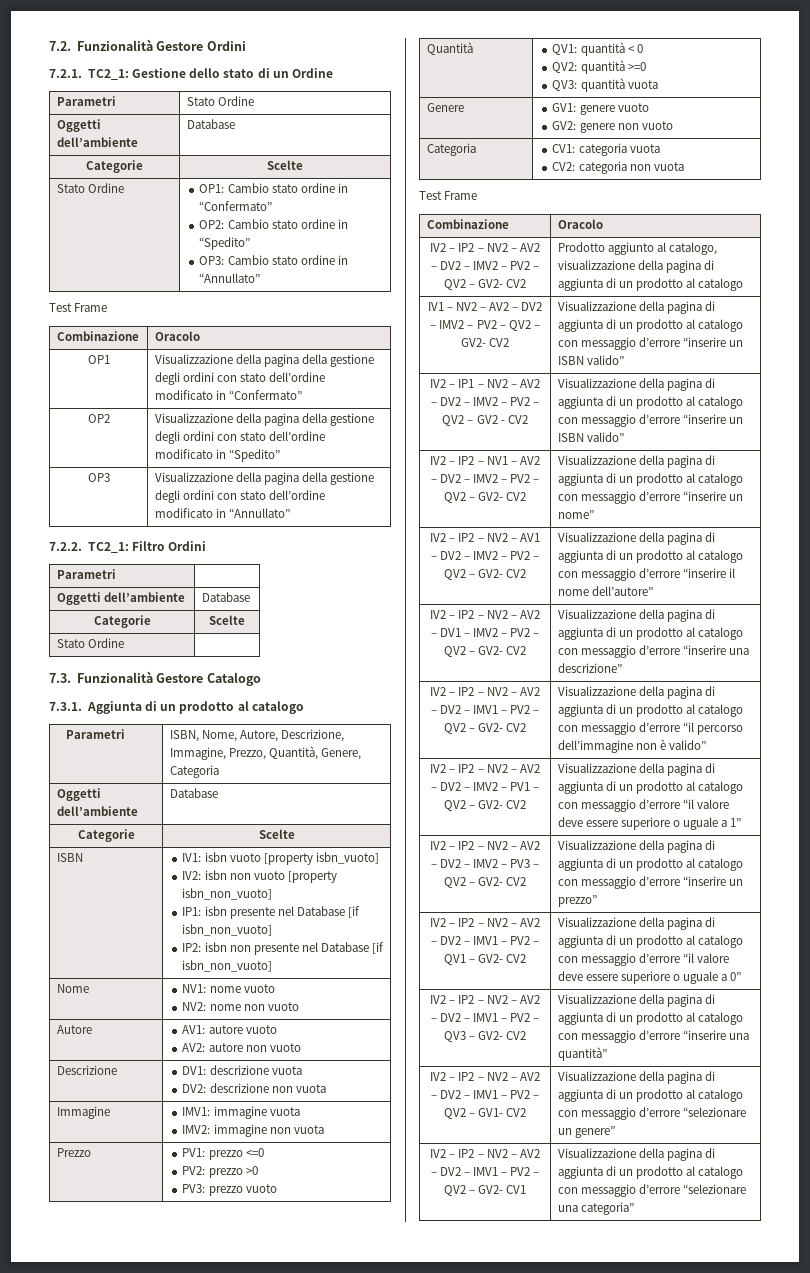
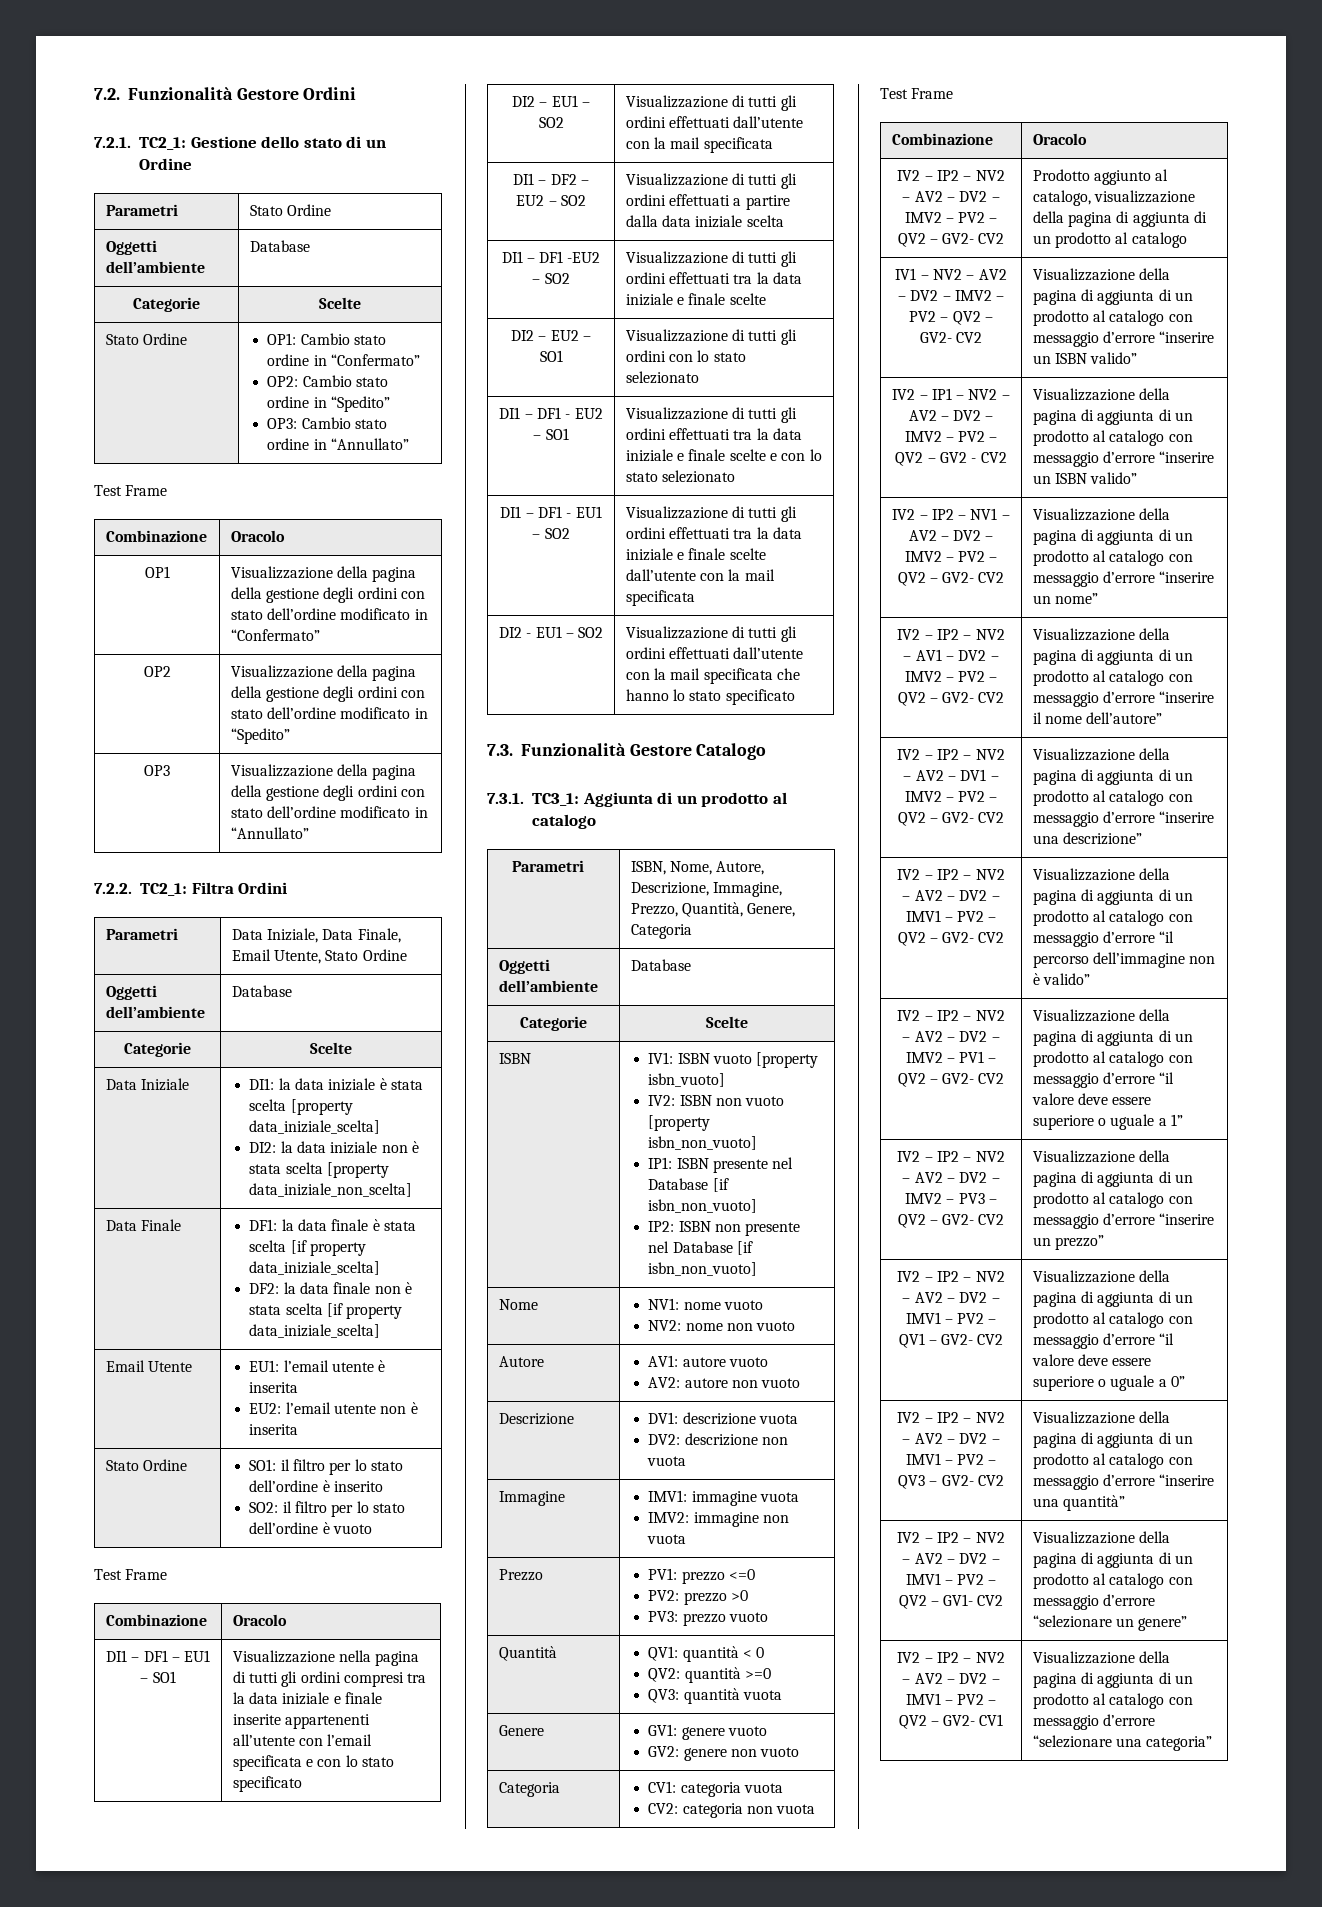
- 7.2.2. TC2_1: Filtro Ordini
- Parametri |
+ 7.2.2. TC2_1: Filtra Ordini
+ Parametri | Data Iniziale, Data Finale, Email Utente, Stato Ordine
  Oggetti dell’ambiente | Database
  Categorie | Scelte
- Stato Ordine |
+ Data Iniziale | DI1: la data iniziale è stata scelta [property data_iniziale_scelta]
+ DI2: la data iniziale non è stata scelta [property data_iniziale_non_scelta]
+ Data Finale | DF1: la data finale è stata scelta [if property data_iniziale_scelta]
+ DF2: la data finale non è stata scelta [if property data_iniziale_scelta]
+ Email Utente | EU1: l’email utente è inserita
+ EU2: l’email utente non è inserita
+ Stato Ordine | SO1: il filtro per lo stato dell’ordine è inserito
+ SO2: il filtro per lo stato dell’ordine è vuoto
+ Test Frame
+ Combinazione | Oracolo
+ DI1 – DF1 – EU1 – SO1 | Visualizzazione nella pagina di tutti gli ordini compresi tra la data iniziale e finale inserite appartenenti all’utente con l’email specificata e con lo stato specificato
+ DI2 – EU1 – SO2 | Visualizzazione di tutti gli ordini effettuati dall’utente con la mail specificata
+ DI1 – DF2 – EU2 – SO2 | Visualizzazione di tutti gli ordini effettuati a partire dalla data iniziale scelta
+ DI1 – DF1 -EU2 – SO2 | Visualizzazione di tutti gli ordini effettuati tra la data iniziale e finale scelte
+ DI2 – EU2 – SO1 | Visualizzazione di tutti gli ordini con lo stato selezionato
+ DI1 – DF1 - EU2 – SO1 | Visualizzazione di tutti gli ordini effettuati tra la data iniziale e finale scelte e con lo stato selezionato
+ DI1 – DF1 - EU1 – SO2 | Visualizzazione di tutti gli ordini effettuati tra la data iniziale e finale scelte dall’utente con la mail specificata
+ DI2 - EU1 – SO2 | Visualizzazione di tutti gli ordini effettuati dall’utente con la mail specificata che hanno lo stato specificato
- 7.3.1. Aggiunta di un prodotto al catalogo
+ 7.3.1. TC3_1: Aggiunta di un prodotto al catalogo
- ISBN | IV1: isbn vuoto [property isbn_vuoto]
- IV2: isbn non vuoto [property isbn_non_vuoto]
- IP1: isbn presente nel Database [if isbn_non_vuoto]
- IP2: isbn non presente nel Database [if isbn_non_vuoto]
+ ISBN | IV1: ISBN vuoto [property isbn_vuoto]
+ IV2: ISBN non vuoto [property isbn_non_vuoto]
+ IP1: ISBN presente nel Database [if isbn_non_vuoto]
+ IP2: ISBN non presente nel Database [if isbn_non_vuoto]

